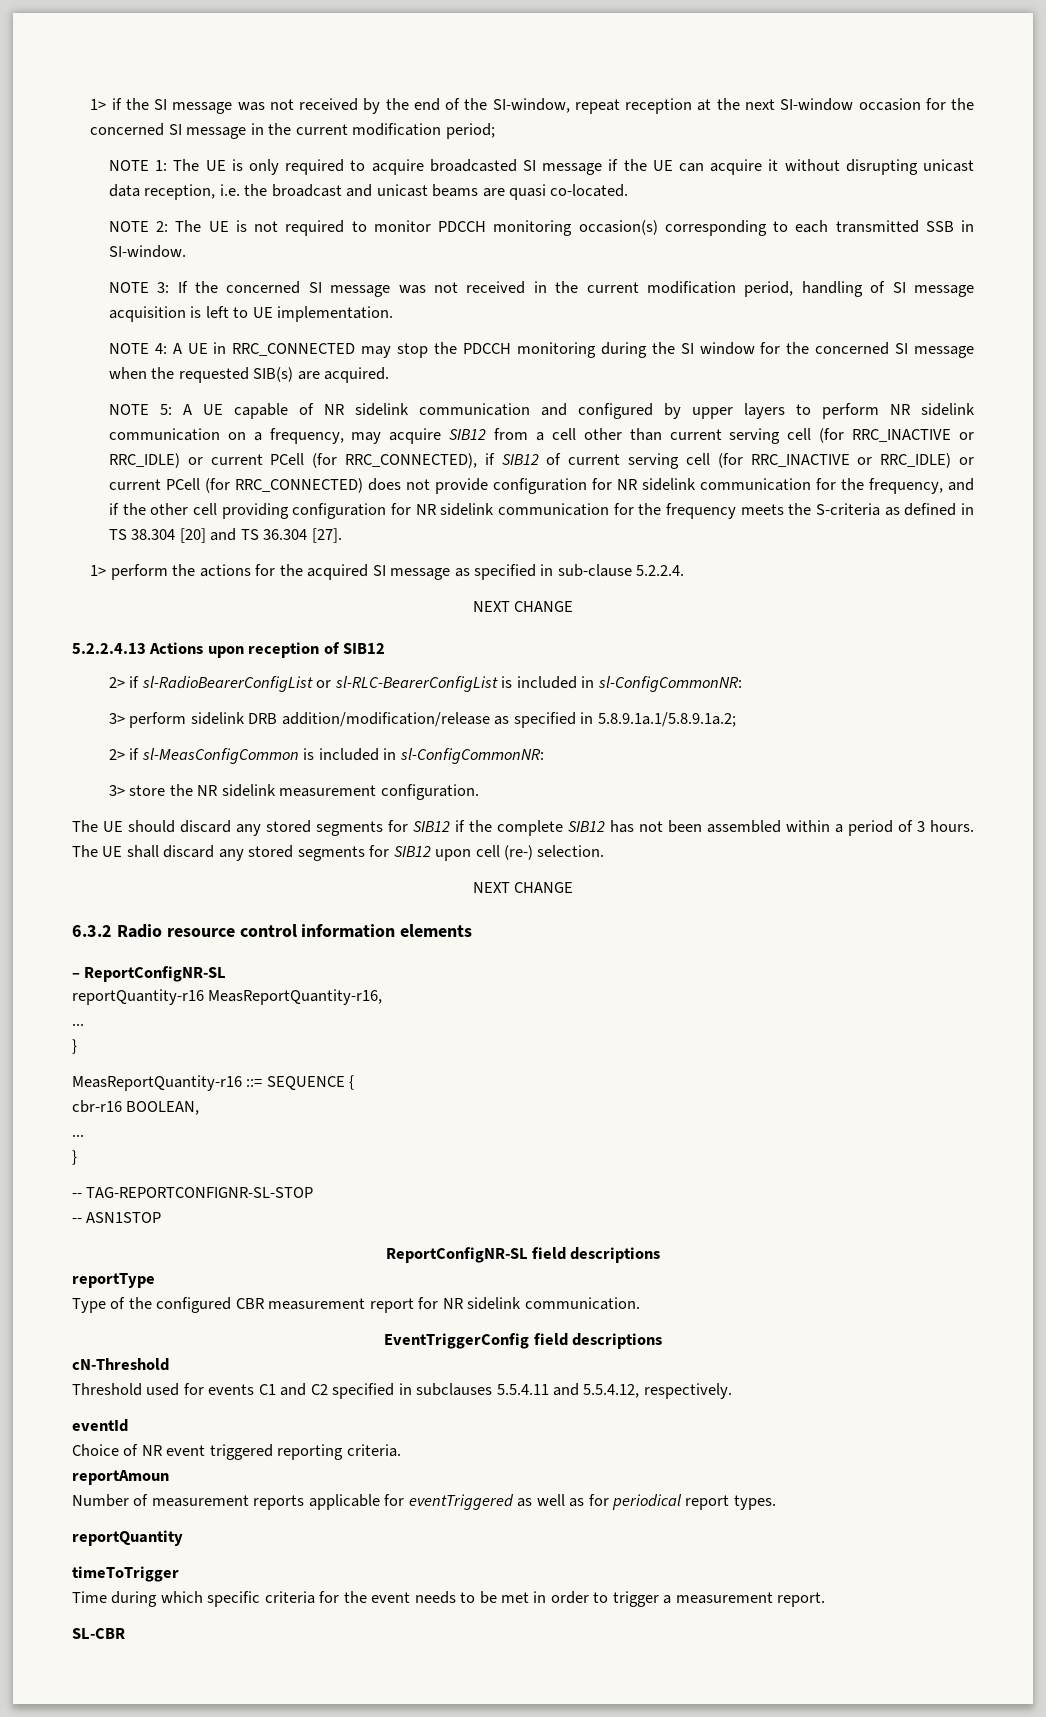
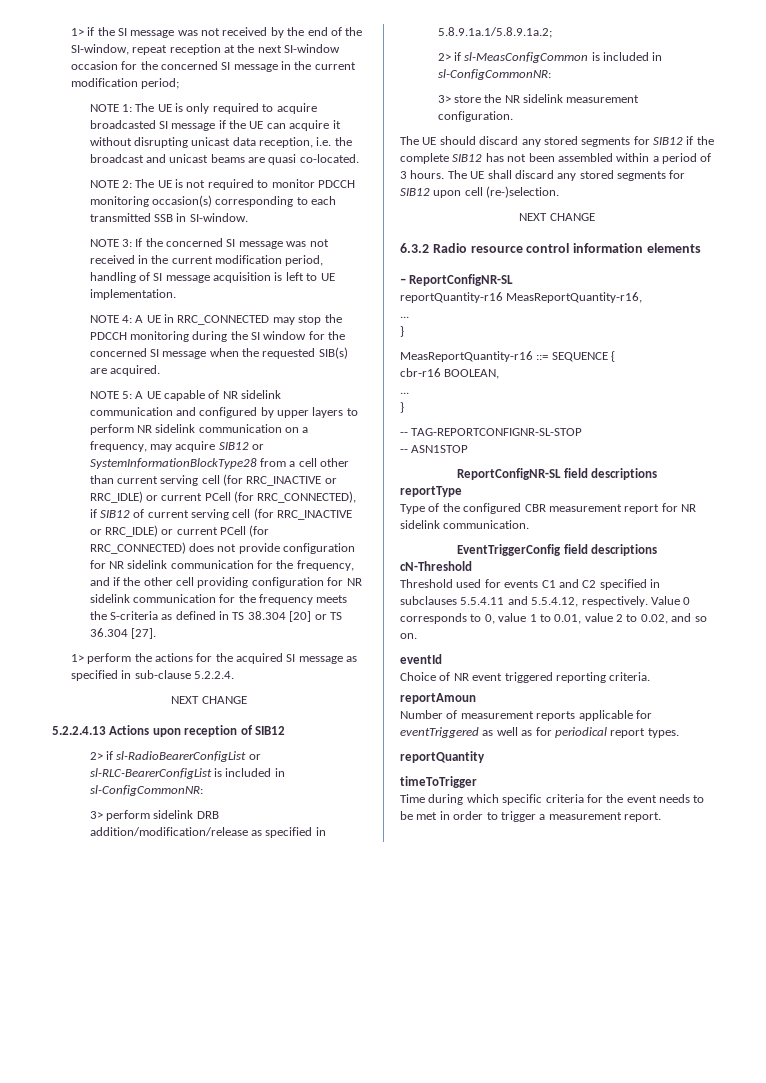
- A UE capable of NR sidelink communication and configured by upper layers to perform NR sidelink communication on a frequency, may acquire SIB12 from a cell other than current serving cell (for RRC_INACTIVE or RRC_IDLE) or current PCell (for RRC_CONNECTED), if SIB12 of current serving cell (for RRC_INACTIVE or RRC_IDLE) or current PCell (for RRC_CONNECTED) does not provide configuration for NR sidelink communication for the frequency, and if the other cell providing configuration for NR sidelink communication for the frequency meets the S-criteria as defined in TS 38.304 [20] and TS 36.304 [27].
+ A UE capable of NR sidelink communication and configured by upper layers to perform NR sidelink communication on a frequency, may acquire SIB12 or SystemInformationBlockType28 from a cell other than current serving cell (for RRC_INACTIVE or RRC_IDLE) or current PCell (for RRC_CONNECTED), if SIB12 of current serving cell (for RRC_INACTIVE or RRC_IDLE) or current PCell (for RRC_CONNECTED) does not provide configuration for NR sidelink communication for the frequency, and if the other cell providing configuration for NR sidelink communication for the frequency meets the S-criteria as defined in TS 38.304 [20] or TS 36.304 [27].
- The UE shall discard any stored segments for SIB12 upon cell (re-) selection.
+ The UE shall discard any stored segments for SIB12 upon cell (re-)selection.
+ Value 0 corresponds to 0, value 1 to 0.01, value 2 to 0.02, and so on.
- SL-CBR

